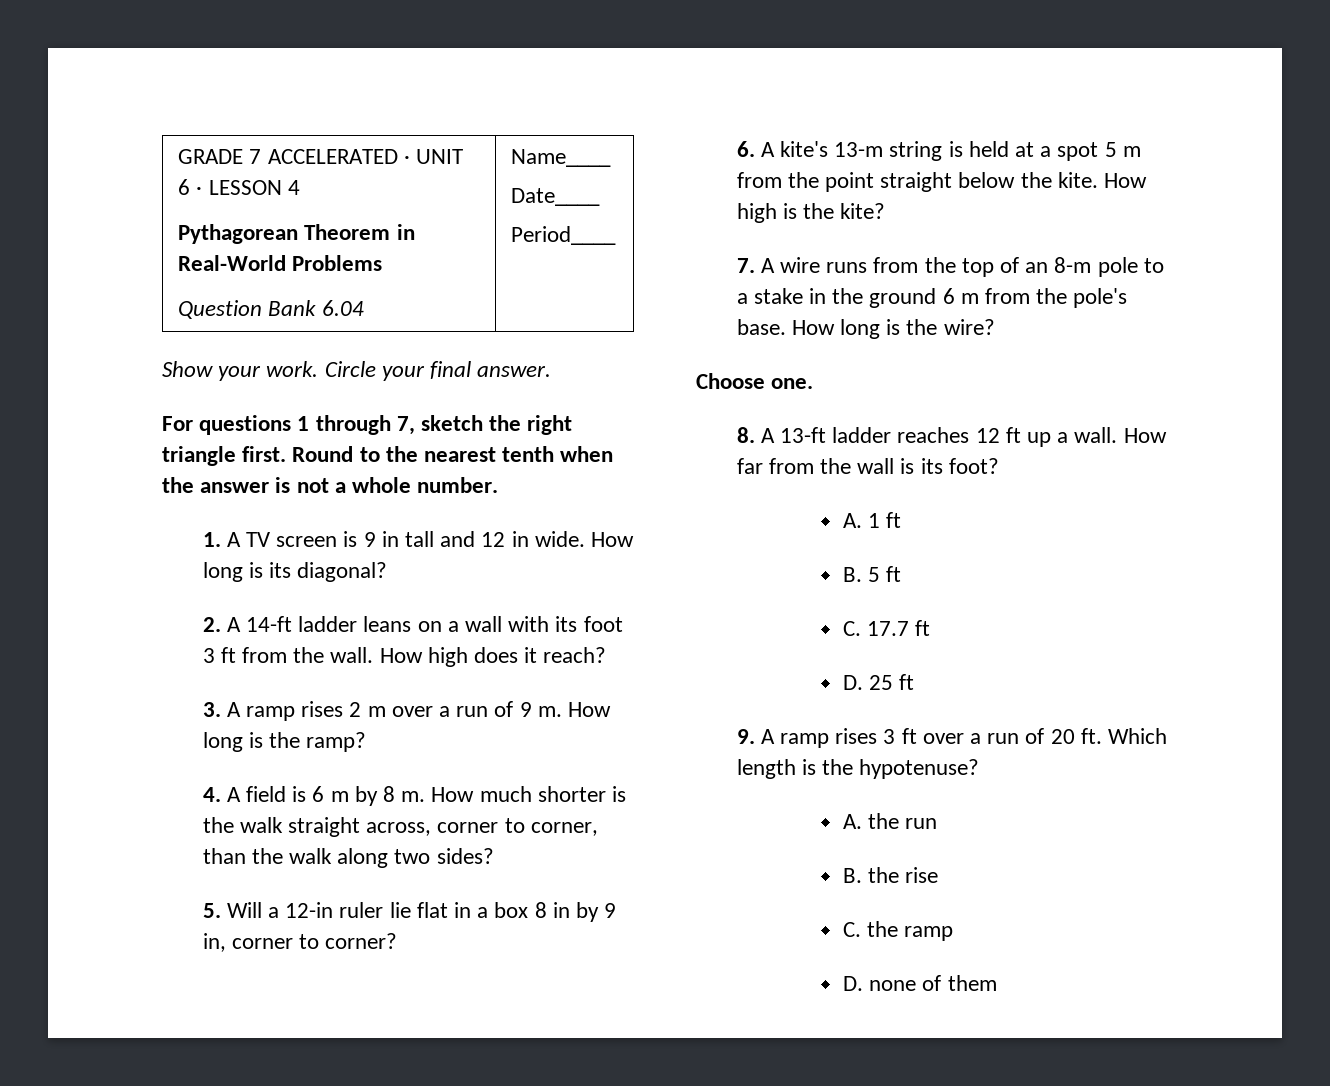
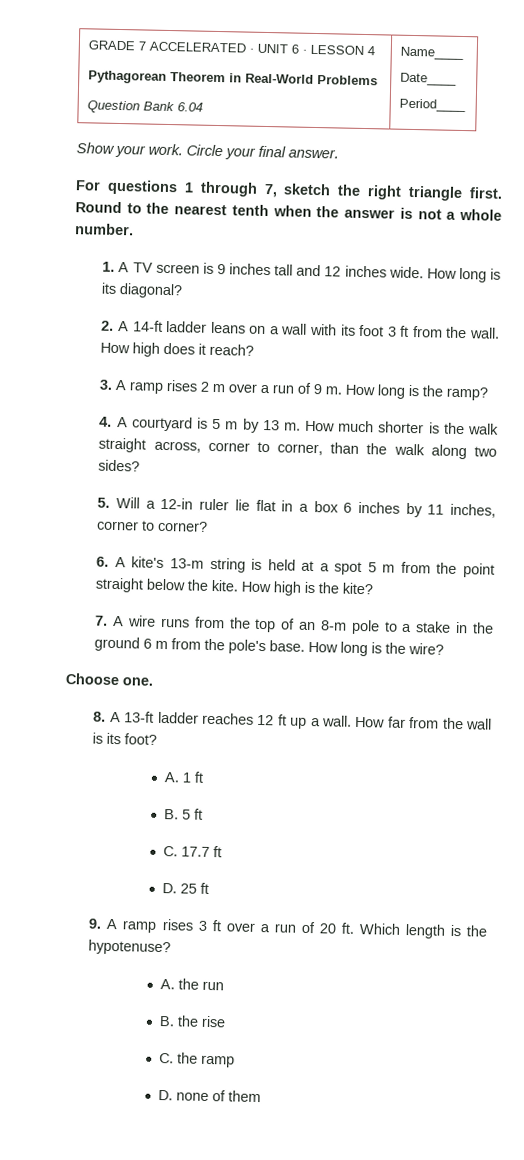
- 1. A TV screen is 9 in tall and 12 in wide.
+ 1. A TV screen is 9 inches tall and 12 inches wide.
- 4. A field is 6 m by 8 m.
+ 4. A courtyard is 5 m by 13 m.
- 5. Will a 12-in ruler lie flat in a box 8 in by 9 in, corner to corner?
+ 5. Will a 12-in ruler lie flat in a box 6 inches by 11 inches, corner to corner?

